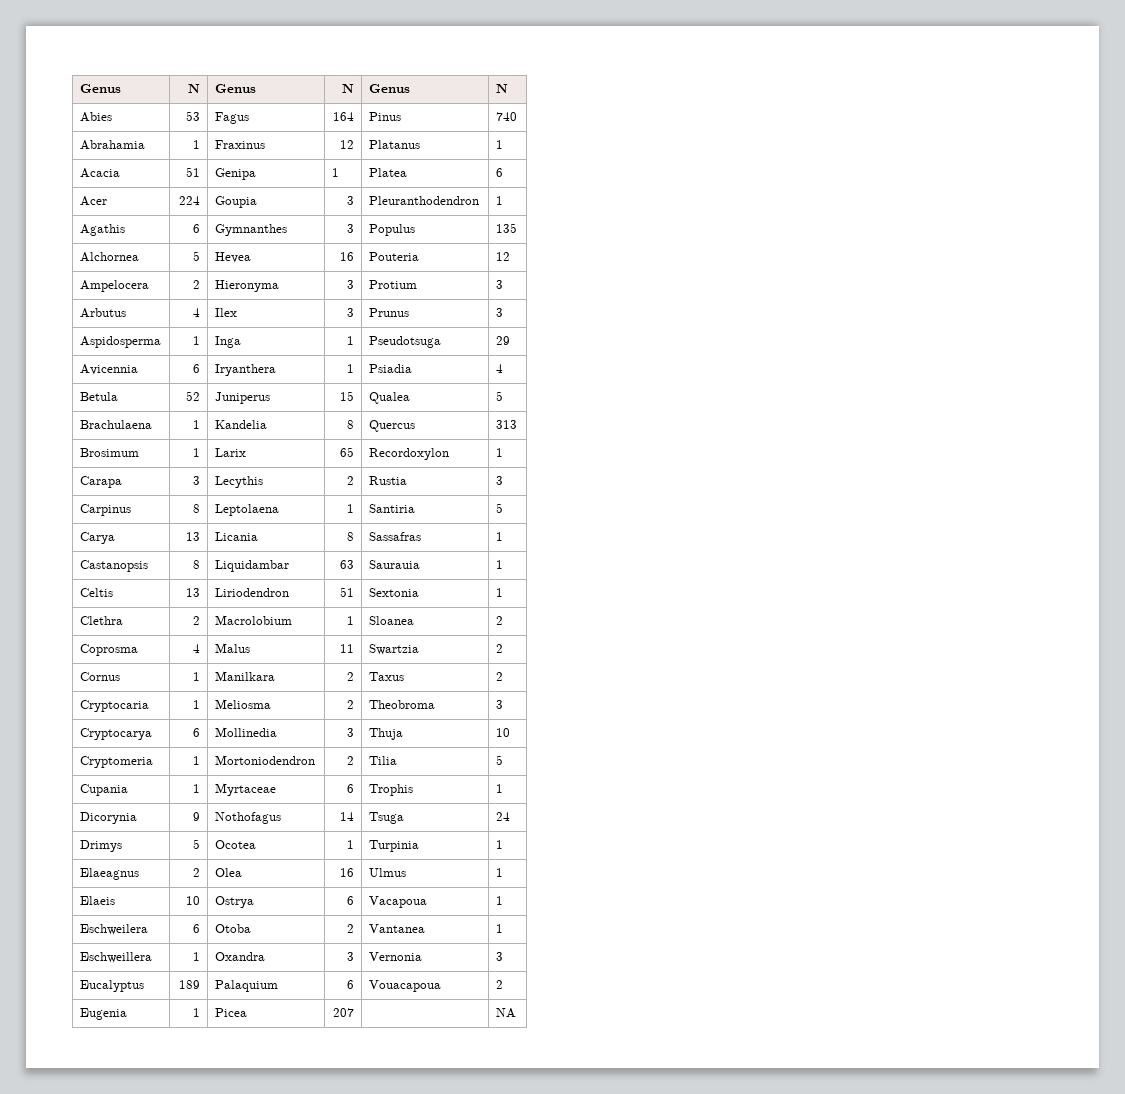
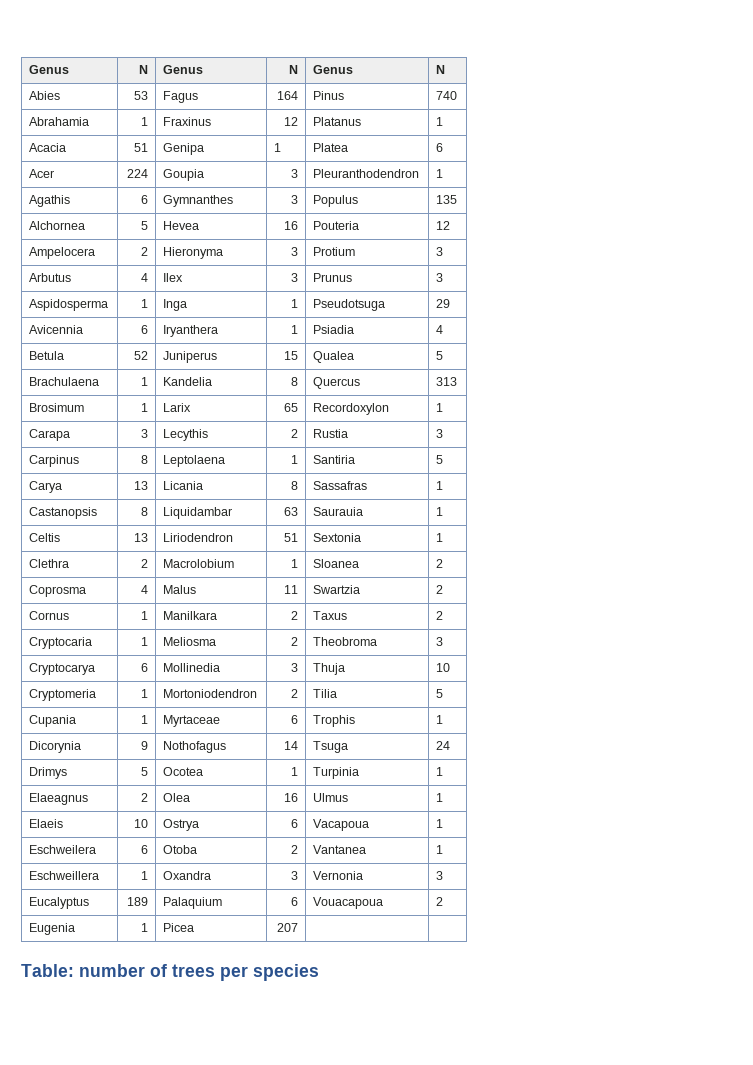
- Eugenia | 1 | Picea | 207 | | NA
+ Eugenia | 1 | Picea | 207 | |
+ Table: number of trees per species

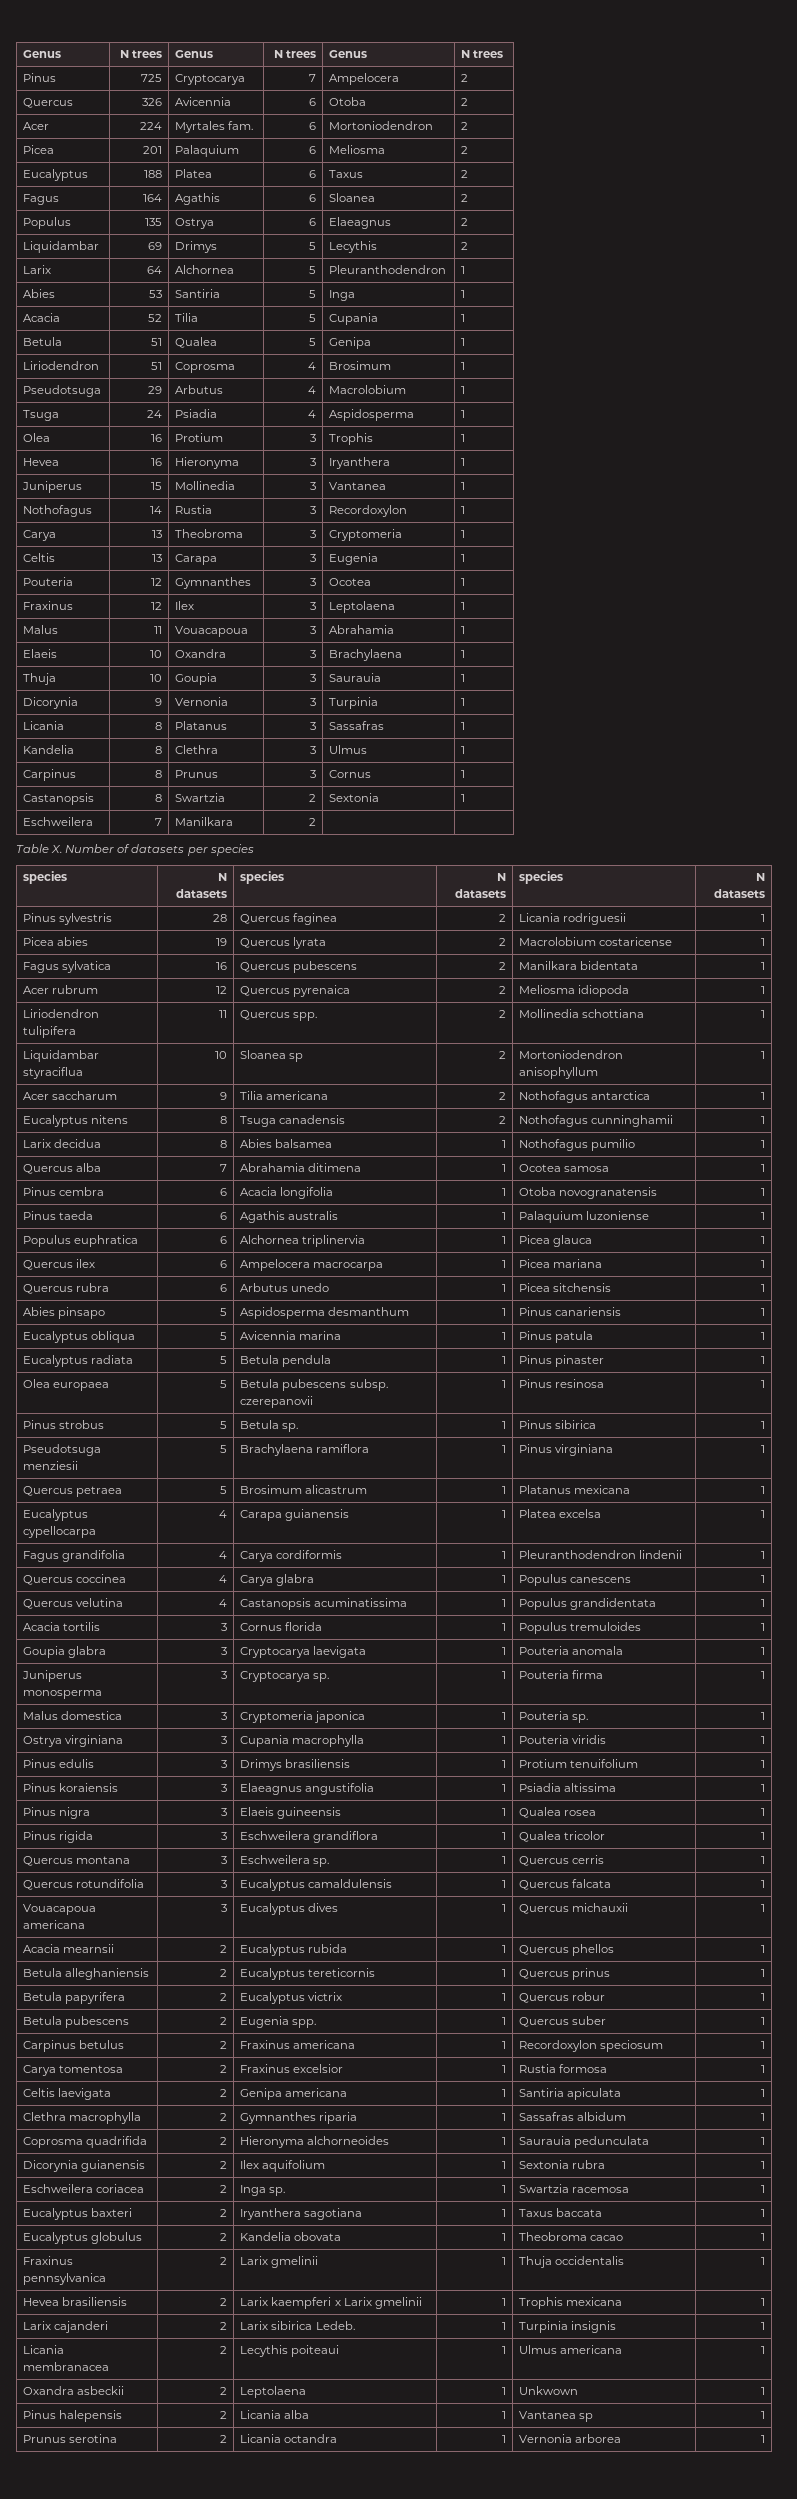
- Genus | N | Genus | N | Genus | N
- Abies | 53 | Fagus | 164 | Pinus | 740
- Abrahamia | 1 | Fraxinus | 12 | Platanus | 1
- Acacia | 51 | Genipa | 1 | Platea | 6
- Acer | 224 | Goupia | 3 | Pleuranthodendron | 1
- Agathis | 6 | Gymnanthes | 3 | Populus | 135
- Alchornea | 5 | Hevea | 16 | Pouteria | 12
- Ampelocera | 2 | Hieronyma | 3 | Protium | 3
- Arbutus | 4 | Ilex | 3 | Prunus | 3
- Aspidosperma | 1 | Inga | 1 | Pseudotsuga | 29
- Avicennia | 6 | Iryanthera | 1 | Psiadia | 4
- Betula | 52 | Juniperus | 15 | Qualea | 5
- Brachulaena | 1 | Kandelia | 8 | Quercus | 313
- Brosimum | 1 | Larix | 65 | Recordoxylon | 1
- Carapa | 3 | Lecythis | 2 | Rustia | 3
- Carpinus | 8 | Leptolaena | 1 | Santiria | 5
- Carya | 13 | Licania | 8 | Sassafras | 1
- Castanopsis | 8 | Liquidambar | 63 | Saurauia | 1
- Celtis | 13 | Liriodendron | 51 | Sextonia | 1
- Clethra | 2 | Macrolobium | 1 | Sloanea | 2
- Coprosma | 4 | Malus | 11 | Swartzia | 2
- Cornus | 1 | Manilkara | 2 | Taxus | 2
- Cryptocaria | 1 | Meliosma | 2 | Theobroma | 3
- Cryptocarya | 6 | Mollinedia | 3 | Thuja | 10
- Cryptomeria | 1 | Mortoniodendron | 2 | Tilia | 5
- Cupania | 1 | Myrtaceae | 6 | Trophis | 1
- Dicorynia | 9 | Nothofagus | 14 | Tsuga | 24
- Drimys | 5 | Ocotea | 1 | Turpinia | 1
- Elaeagnus | 2 | Olea | 16 | Ulmus | 1
- Elaeis | 10 | Ostrya | 6 | Vacapoua | 1
- Eschweilera | 6 | Otoba | 2 | Vantanea | 1
- Eschweillera | 1 | Oxandra | 3 | Vernonia | 3
- Eucalyptus | 189 | Palaquium | 6 | Vouacapoua | 2
- Eugenia | 1 | Picea | 207 | |
- Table: number of trees per species
+ Genus | N trees | Genus | N trees | Genus | N trees
+ Pinus | 725 | Cryptocarya | 7 | Ampelocera | 2
+ Quercus | 326 | Avicennia | 6 | Otoba | 2
+ Acer | 224 | Myrtales fam. | 6 | Mortoniodendron | 2
+ Picea | 201 | Palaquium | 6 | Meliosma | 2
+ Eucalyptus | 188 | Platea | 6 | Taxus | 2
+ Fagus | 164 | Agathis | 6 | Sloanea | 2
+ Populus | 135 | Ostrya | 6 | Elaeagnus | 2
+ Liquidambar | 69 | Drimys | 5 | Lecythis | 2
+ Larix | 64 | Alchornea | 5 | Pleuranthodendron | 1
+ Abies | 53 | Santiria | 5 | Inga | 1
+ Acacia | 52 | Tilia | 5 | Cupania | 1
+ Betula | 51 | Qualea | 5 | Genipa | 1
+ Liriodendron | 51 | Coprosma | 4 | Brosimum | 1
+ Pseudotsuga | 29 | Arbutus | 4 | Macrolobium | 1
+ Tsuga | 24 | Psiadia | 4 | Aspidosperma | 1
+ Olea | 16 | Protium | 3 | Trophis | 1
+ Hevea | 16 | Hieronyma | 3 | Iryanthera | 1
+ Juniperus | 15 | Mollinedia | 3 | Vantanea | 1
+ Nothofagus | 14 | Rustia | 3 | Recordoxylon | 1
+ Carya | 13 | Theobroma | 3 | Cryptomeria | 1
+ Celtis | 13 | Carapa | 3 | Eugenia | 1
+ Pouteria | 12 | Gymnanthes | 3 | Ocotea | 1
+ Fraxinus | 12 | Ilex | 3 | Leptolaena | 1
+ Malus | 11 | Vouacapoua | 3 | Abrahamia | 1
+ Elaeis | 10 | Oxandra | 3 | Brachylaena | 1
+ Thuja | 10 | Goupia | 3 | Saurauia | 1
+ Dicorynia | 9 | Vernonia | 3 | Turpinia | 1
+ Licania | 8 | Platanus | 3 | Sassafras | 1
+ Kandelia | 8 | Clethra | 3 | Ulmus | 1
+ Carpinus | 8 | Prunus | 3 | Cornus | 1
+ Castanopsis | 8 | Swartzia | 2 | Sextonia | 1
+ Eschweilera | 7 | Manilkara | 2 | |
+ Table X. Number of datasets per species
+ species | N datasets | species | N datasets | species | N datasets
+ Pinus sylvestris | 28 | Quercus faginea | 2 | Licania rodriguesii | 1
+ Picea abies | 19 | Quercus lyrata | 2 | Macrolobium costaricense | 1
+ Fagus sylvatica | 16 | Quercus pubescens | 2 | Manilkara bidentata | 1
+ Acer rubrum | 12 | Quercus pyrenaica | 2 | Meliosma idiopoda | 1
+ Liriodendron tulipifera | 11 | Quercus spp. | 2 | Mollinedia schottiana | 1
+ Liquidambar styraciflua | 10 | Sloanea sp | 2 | Mortoniodendron anisophyllum | 1
+ Acer saccharum | 9 | Tilia americana | 2 | Nothofagus antarctica | 1
+ Eucalyptus nitens | 8 | Tsuga canadensis | 2 | Nothofagus cunninghamii | 1
+ Larix decidua | 8 | Abies balsamea | 1 | Nothofagus pumilio | 1
+ Quercus alba | 7 | Abrahamia ditimena | 1 | Ocotea samosa | 1
+ Pinus cembra | 6 | Acacia longifolia | 1 | Otoba novogranatensis | 1
+ Pinus taeda | 6 | Agathis australis | 1 | Palaquium luzoniense | 1
+ Populus euphratica | 6 | Alchornea triplinervia | 1 | Picea glauca | 1
+ Quercus ilex | 6 | Ampelocera macrocarpa | 1 | Picea mariana | 1
+ Quercus rubra | 6 | Arbutus unedo | 1 | Picea sitchensis | 1
+ Abies pinsapo | 5 | Aspidosperma desmanthum | 1 | Pinus canariensis | 1
+ Eucalyptus obliqua | 5 | Avicennia marina | 1 | Pinus patula | 1
+ Eucalyptus radiata | 5 | Betula pendula | 1 | Pinus pinaster | 1
+ Olea europaea | 5 | Betula pubescens subsp. czerepanovii | 1 | Pinus resinosa | 1
+ Pinus strobus | 5 | Betula sp. | 1 | Pinus sibirica | 1
+ Pseudotsuga menziesii | 5 | Brachylaena ramiflora | 1 | Pinus virginiana | 1
+ Quercus petraea | 5 | Brosimum alicastrum | 1 | Platanus mexicana | 1
+ Eucalyptus cypellocarpa | 4 | Carapa guianensis | 1 | Platea excelsa | 1
+ Fagus grandifolia | 4 | Carya cordiformis | 1 | Pleuranthodendron lindenii | 1
+ Quercus coccinea | 4 | Carya glabra | 1 | Populus canescens | 1
+ Quercus velutina | 4 | Castanopsis acuminatissima | 1 | Populus grandidentata | 1
+ Acacia tortilis | 3 | Cornus florida | 1 | Populus tremuloides | 1
+ Goupia glabra | 3 | Cryptocarya laevigata | 1 | Pouteria anomala | 1
+ Juniperus monosperma | 3 | Cryptocarya sp. | 1 | Pouteria firma | 1
+ Malus domestica | 3 | Cryptomeria japonica | 1 | Pouteria sp. | 1
+ Ostrya virginiana | 3 | Cupania macrophylla | 1 | Pouteria viridis | 1
+ Pinus edulis | 3 | Drimys brasiliensis | 1 | Protium tenuifolium | 1
+ Pinus koraiensis | 3 | Elaeagnus angustifolia | 1 | Psiadia altissima | 1
+ Pinus nigra | 3 | Elaeis guineensis | 1 | Qualea rosea | 1
+ Pinus rigida | 3 | Eschweilera grandiflora | 1 | Qualea tricolor | 1
+ Quercus montana | 3 | Eschweilera sp. | 1 | Quercus cerris | 1
+ Quercus rotundifolia | 3 | Eucalyptus camaldulensis | 1 | Quercus falcata | 1
+ Vouacapoua americana | 3 | Eucalyptus dives | 1 | Quercus michauxii | 1
+ Acacia mearnsii | 2 | Eucalyptus rubida | 1 | Quercus phellos | 1
+ Betula alleghaniensis | 2 | Eucalyptus tereticornis | 1 | Quercus prinus | 1
+ Betula papyrifera | 2 | Eucalyptus victrix | 1 | Quercus robur | 1
+ Betula pubescens | 2 | Eugenia spp. | 1 | Quercus suber | 1
+ Carpinus betulus | 2 | Fraxinus americana | 1 | Recordoxylon speciosum | 1
+ Carya tomentosa | 2 | Fraxinus excelsior | 1 | Rustia formosa | 1
+ Celtis laevigata | 2 | Genipa americana | 1 | Santiria apiculata | 1
+ Clethra macrophylla | 2 | Gymnanthes riparia | 1 | Sassafras albidum | 1
+ Coprosma quadrifida | 2 | Hieronyma alchorneoides | 1 | Saurauia pedunculata | 1
+ Dicorynia guianensis | 2 | Ilex aquifolium | 1 | Sextonia rubra | 1
+ Eschweilera coriacea | 2 | Inga sp. | 1 | Swartzia racemosa | 1
+ Eucalyptus baxteri | 2 | Iryanthera sagotiana | 1 | Taxus baccata | 1
+ Eucalyptus globulus | 2 | Kandelia obovata | 1 | Theobroma cacao | 1
+ Fraxinus pennsylvanica | 2 | Larix gmelinii | 1 | Thuja occidentalis | 1
+ Hevea brasiliensis | 2 | Larix kaempferi x Larix gmelinii | 1 | Trophis mexicana | 1
+ Larix cajanderi | 2 | Larix sibirica Ledeb. | 1 | Turpinia insignis | 1
+ Licania membranacea | 2 | Lecythis poiteaui | 1 | Ulmus americana | 1
+ Oxandra asbeckii | 2 | Leptolaena | 1 | Unkwown | 1
+ Pinus halepensis | 2 | Licania alba | 1 | Vantanea sp | 1
+ Prunus serotina | 2 | Licania octandra | 1 | Vernonia arborea | 1

